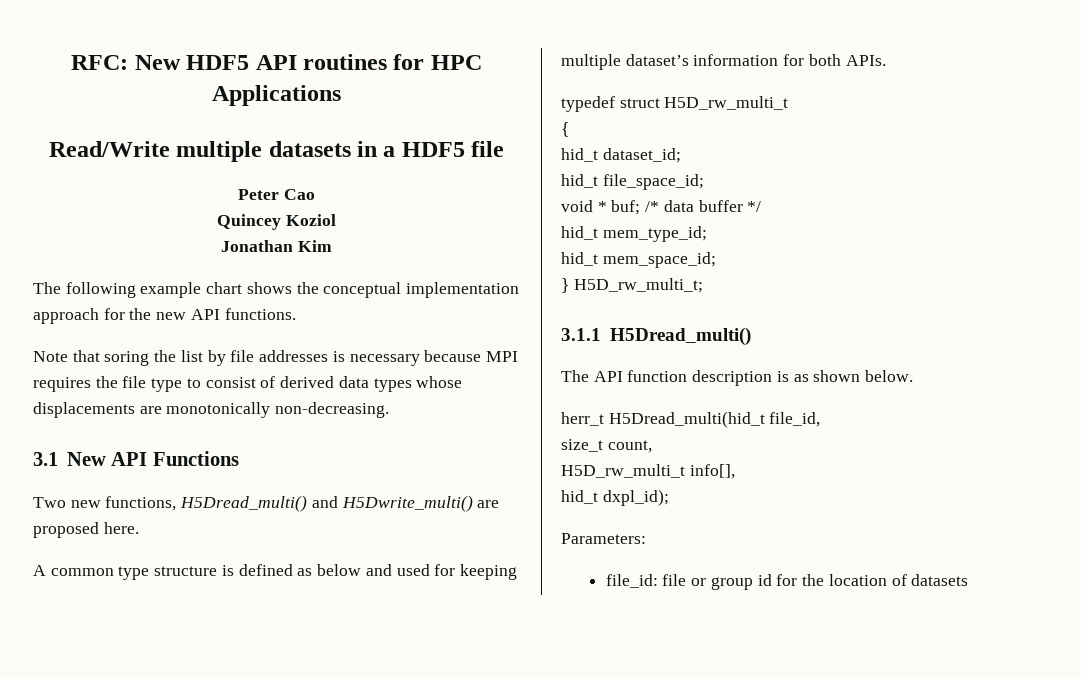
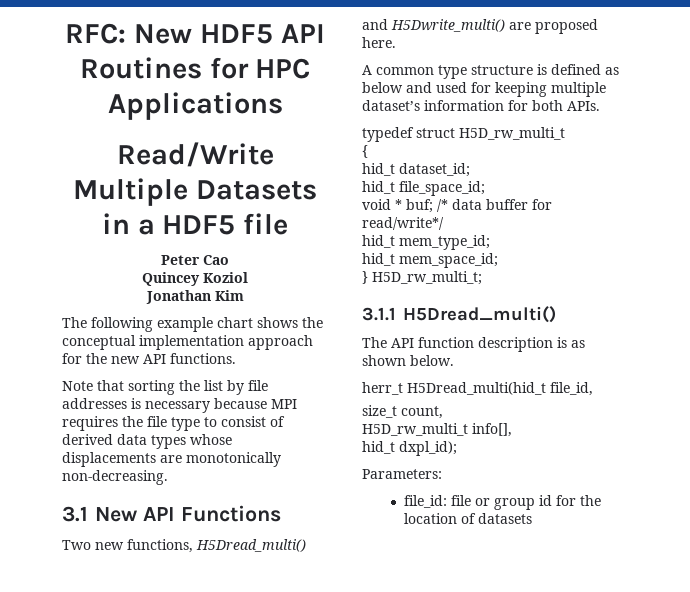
- RFC: New HDF5 API routines for HPC Applications
+ RFC: New HDF5 API Routines for HPC Applications
- Read/Write multiple datasets in a HDF5 file
+ Read/Write Multiple Datasets in a HDF5 file
- Note that soring the list by file addresses is necessary because MPI requires the file type to consist of derived data types whose displacements are monotonically non-decreasing.
+ Note that sorting the list by file addresses is necessary because MPI requires the file type to consist of derived data types whose displacements are monotonically non-decreasing.
- void * buf; /* data buffer */
+ void * buf; /* data buffer for read/write*/

